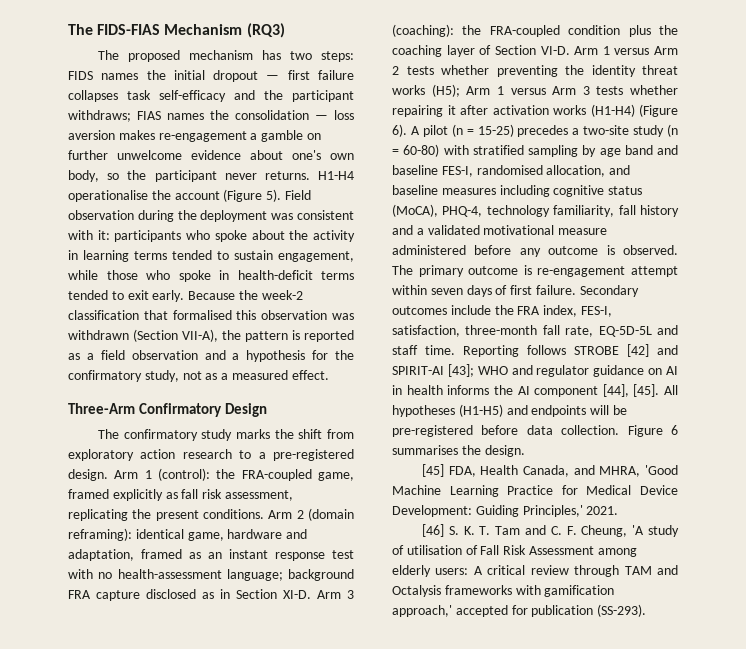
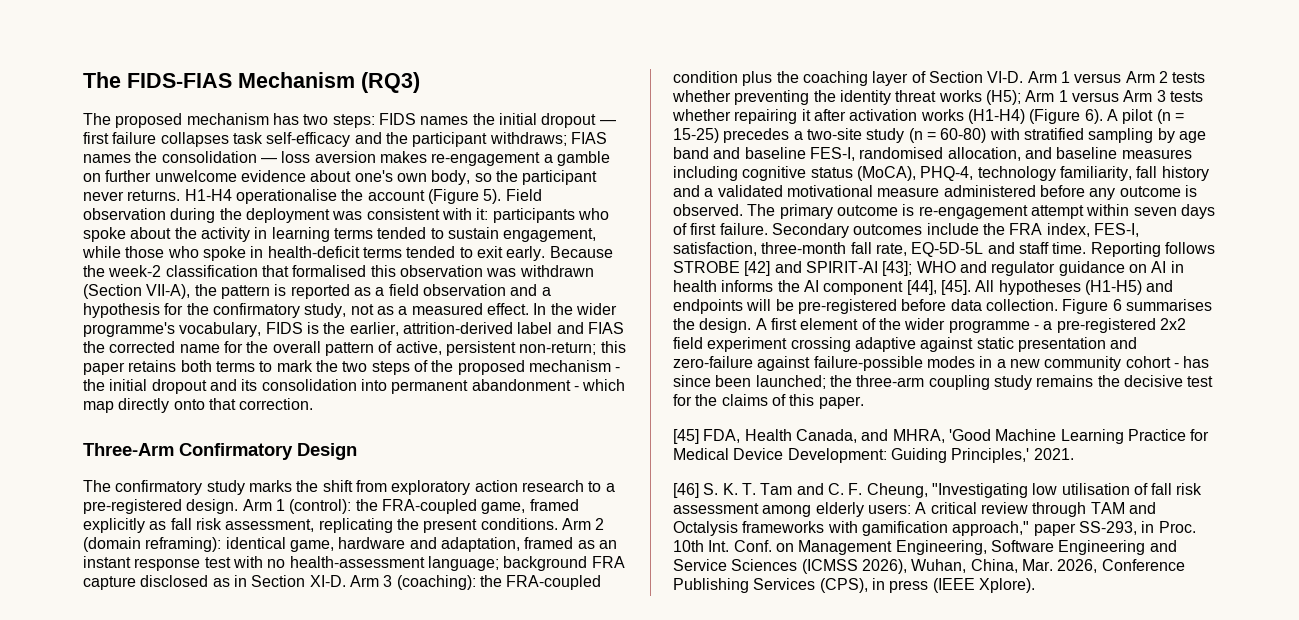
+ In the wider programme's vocabulary, FIDS is the earlier, attrition-derived label and FIAS the corrected name for the overall pattern of active, persistent non-return; this paper retains both terms to mark the two steps of the proposed mechanism - the initial dropout and its consolidation into permanent abandonment - which map directly onto that correction.
+ A first element of the wider programme - a pre-registered 2x2 field experiment crossing adaptive against static presentation and zero-failure against failure-possible modes in a new community cohort - has since been launched; the three-arm coupling study remains the decisive test for the claims of this paper.
- [46] S. K. T. Tam and C. F. Cheung, 'A study of utilisation of Fall Risk Assessment among elderly users: A critical review through TAM and Octalysis frameworks with gamification approach,' accepted for publication (SS-293).
+ [46] S. K. T. Tam and C. F. Cheung, "Investigating low utilisation of fall risk assessment among elderly users: A critical review through TAM and Octalysis frameworks with gamification approach," paper SS-293, in Proc. 10th Int. Conf. on Management Engineering, Software Engineering and Service Sciences (ICMSS 2026), Wuhan, China, Mar. 2026, Conference Publishing Services (CPS), in press (IEEE Xplore).

